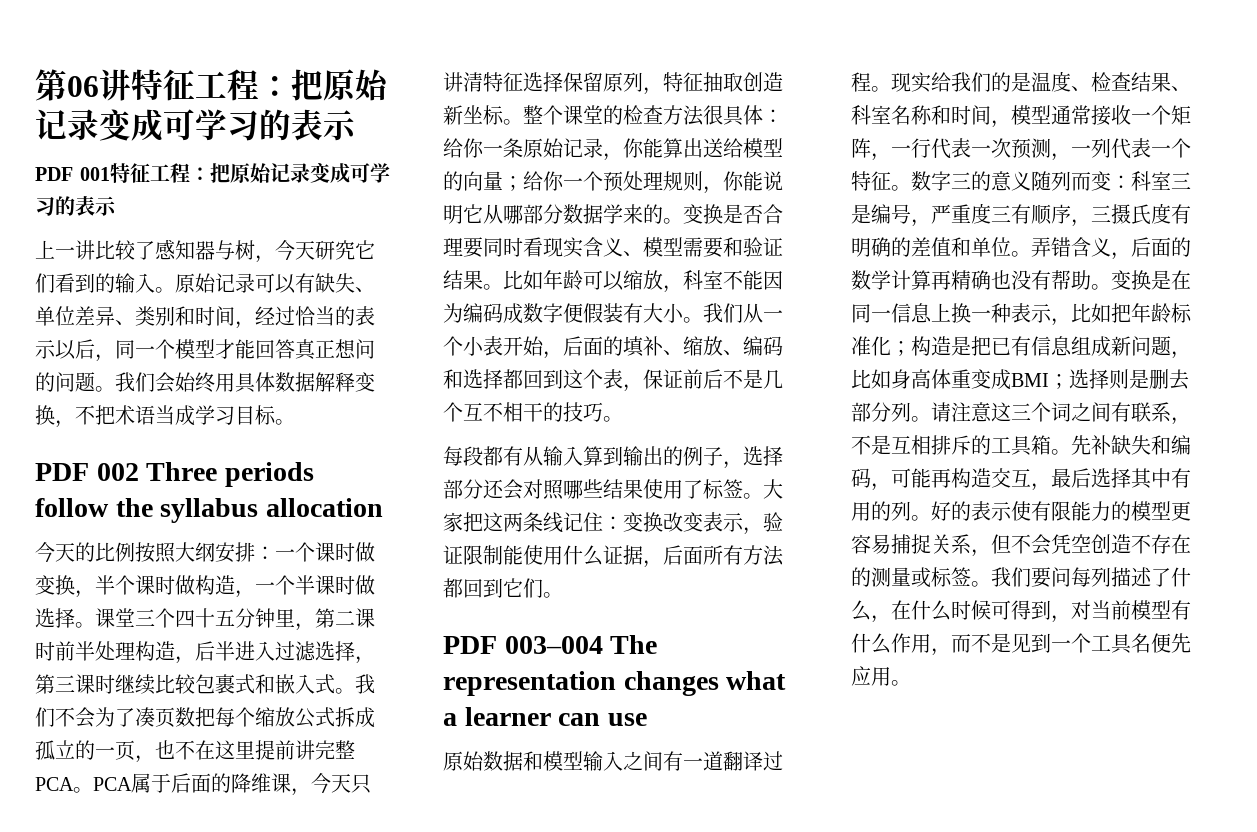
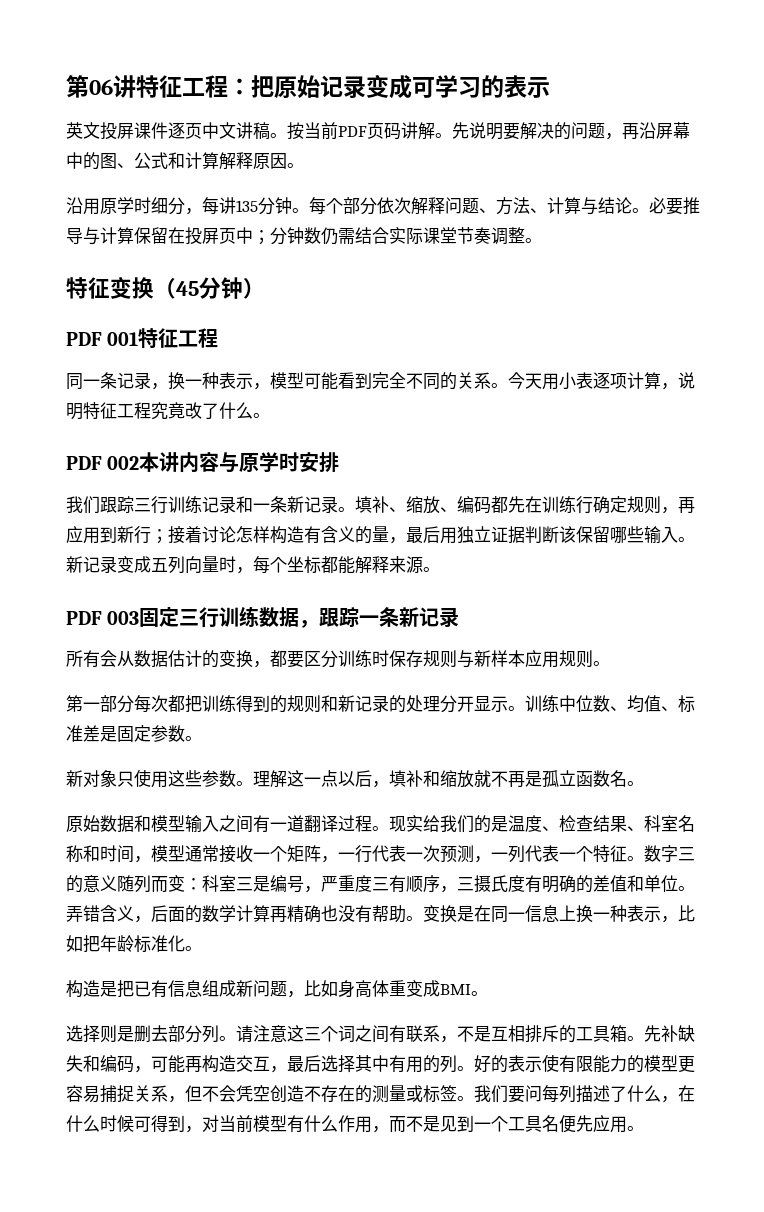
- PDF 001特征工程：把原始记录变成可学习的表示
- 上一讲比较了感知器与树，今天研究它们看到的输入。原始记录可以有缺失、单位差异、类别和时间，经过恰当的表示以后，同一个模型才能回答真正想问的问题。我们会始终用具体数据解释变换，不把术语当成学习目标。
- PDF 002 Three periods follow the syllabus allocation
- 今天的比例按照大纲安排：一个课时做变换，半个课时做构造，一个半课时做选择。课堂三个四十五分钟里，第二课时前半处理构造，后半进入过滤选择，第三课时继续比较包裹式和嵌入式。我们不会为了凑页数把每个缩放公式拆成孤立的一页，也不在这里提前讲完整PCA。PCA属于后面的降维课，今天只讲清特征选择保留原列，特征抽取创造新坐标。整个课堂的检查方法很具体：给你一条原始记录，你能算出送给模型的向量；给你一个预处理规则，你能说明它从哪部分数据学来的。变换是否合理要同时看现实含义、模型需要和验证结果。比如年龄可以缩放，科室不能因为编码成数字便假装有大小。我们从一个小表开始，后面的填补、缩放、编码和选择都回到这个表，保证前后不是几个互不相干的技巧。
- 每段都有从输入算到输出的例子，选择部分还会对照哪些结果使用了标签。大家把这两条线记住：变换改变表示，验证限制能使用什么证据，后面所有方法都回到它们。
- PDF 003–004 The representation changes what a learner can use
+ 英文投屏课件逐页中文讲稿。按当前PDF页码讲解。先说明要解决的问题，再沿屏幕中的图、公式和计算解释原因。
+ 沿用原学时细分，每讲135分钟。每个部分依次解释问题、方法、计算与结论。必要推导与计算保留在投屏页中；分钟数仍需结合实际课堂节奏调整。
+ 特征变换（45分钟）
+ PDF 001特征工程
+ 同一条记录，换一种表示，模型可能看到完全不同的关系。今天用小表逐项计算，说明特征工程究竟改了什么。
+ PDF 002本讲内容与原学时安排
+ 我们跟踪三行训练记录和一条新记录。填补、缩放、编码都先在训练行确定规则，再应用到新行；接着讨论怎样构造有含义的量，最后用独立证据判断该保留哪些输入。新记录变成五列向量时，每个坐标都能解释来源。
+ PDF 003固定三行训练数据，跟踪一条新记录
+ 所有会从数据估计的变换，都要区分训练时保存规则与新样本应用规则。
+ 第一部分每次都把训练得到的规则和新记录的处理分开显示。训练中位数、均值、标准差是固定参数。
+ 新对象只使用这些参数。理解这一点以后，填补和缩放就不再是孤立函数名。
- 变换是在同一信息上换一种表示，比如把年龄标准化；构造是把已有信息组成新问题，比如身高体重变成BMI；选择则是删去部分列。
+ 变换是在同一信息上换一种表示，比如把年龄标准化。
+ 构造是把已有信息组成新问题，比如身高体重变成BMI。
+ 选择则是删去部分列。

